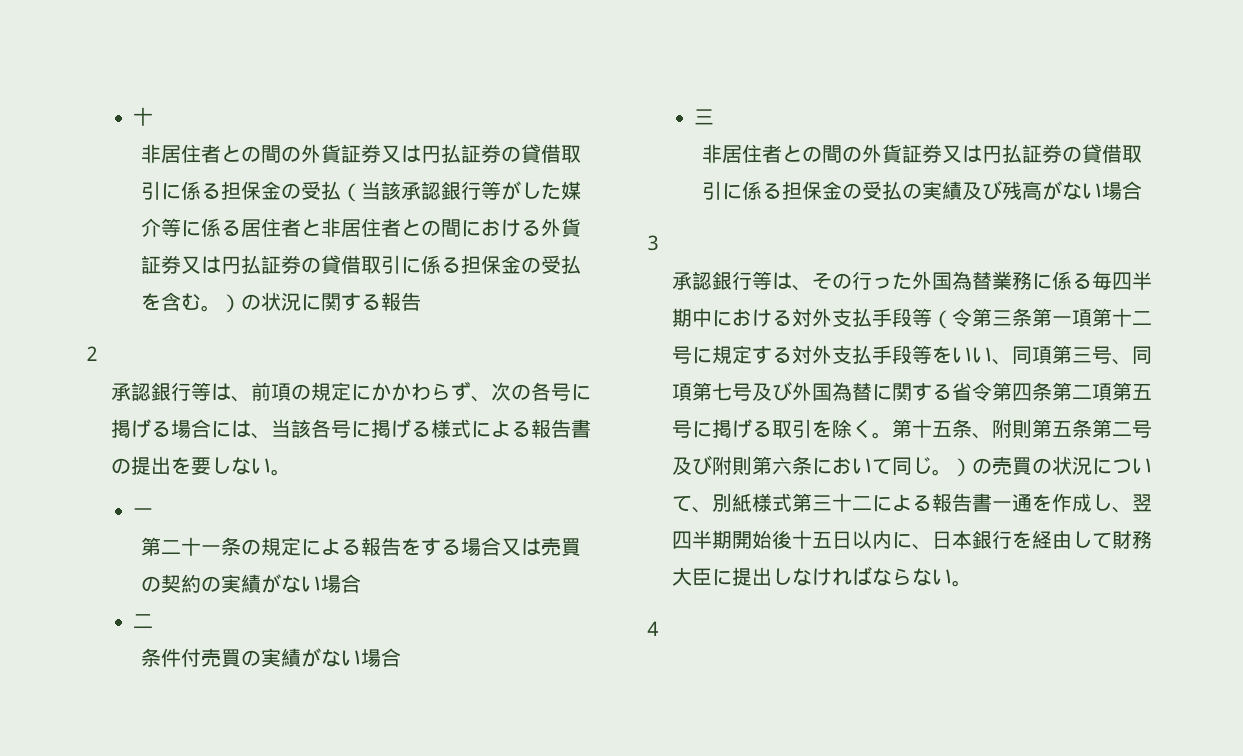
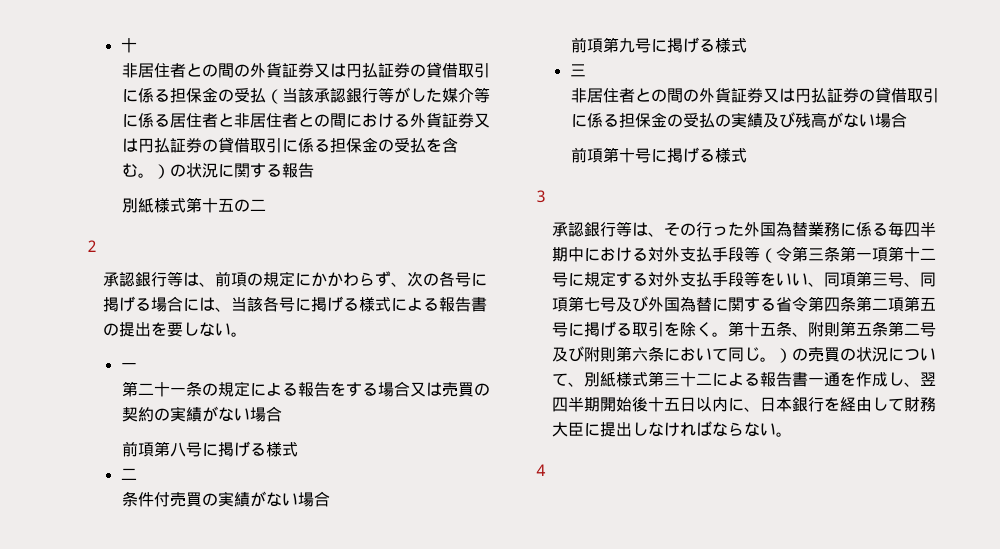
+ 別紙様式第十五の二
+ 前項第八号に掲げる様式
+ 前項第九号に掲げる様式
+ 前項第十号に掲げる様式

